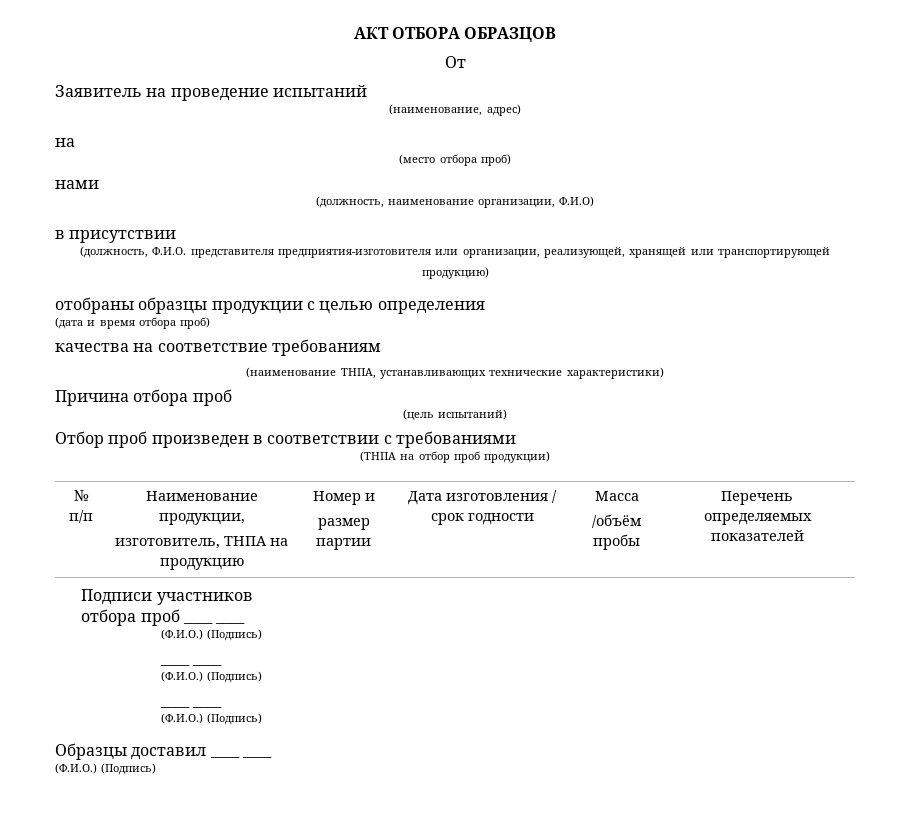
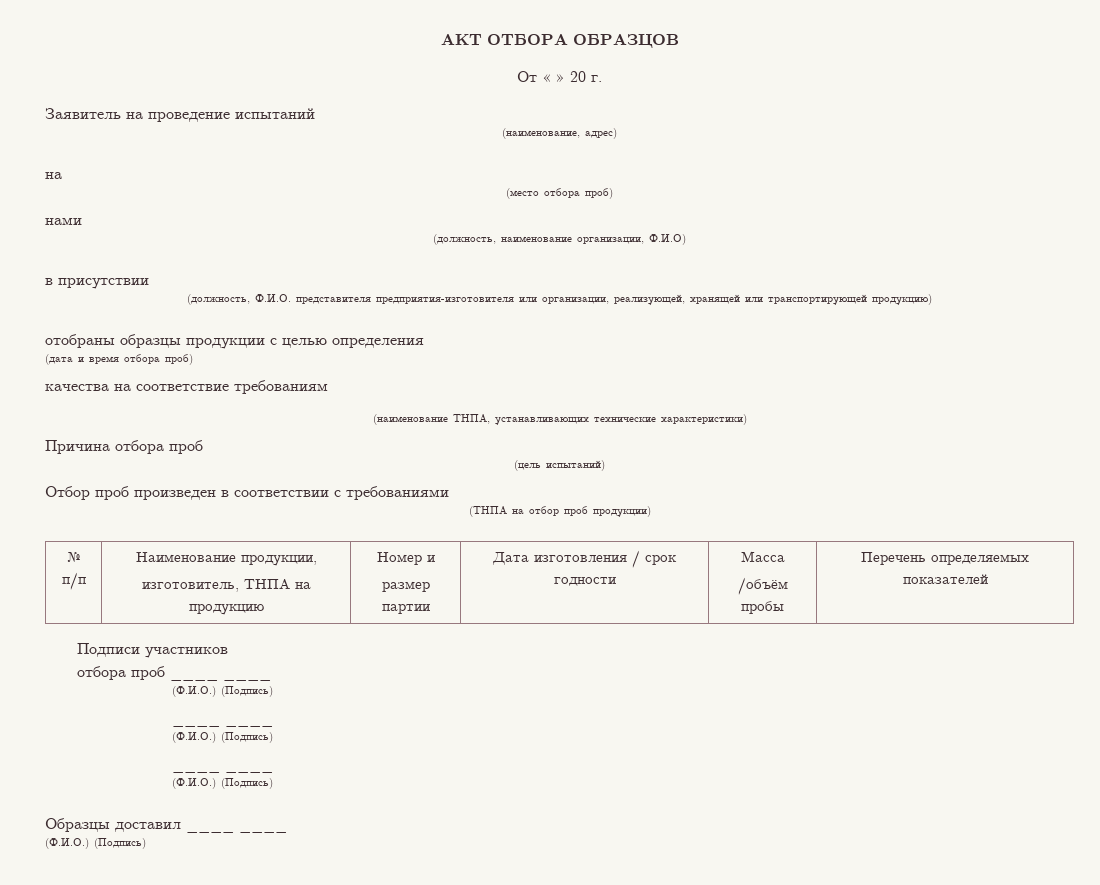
- От
+ От « » 20 г.

